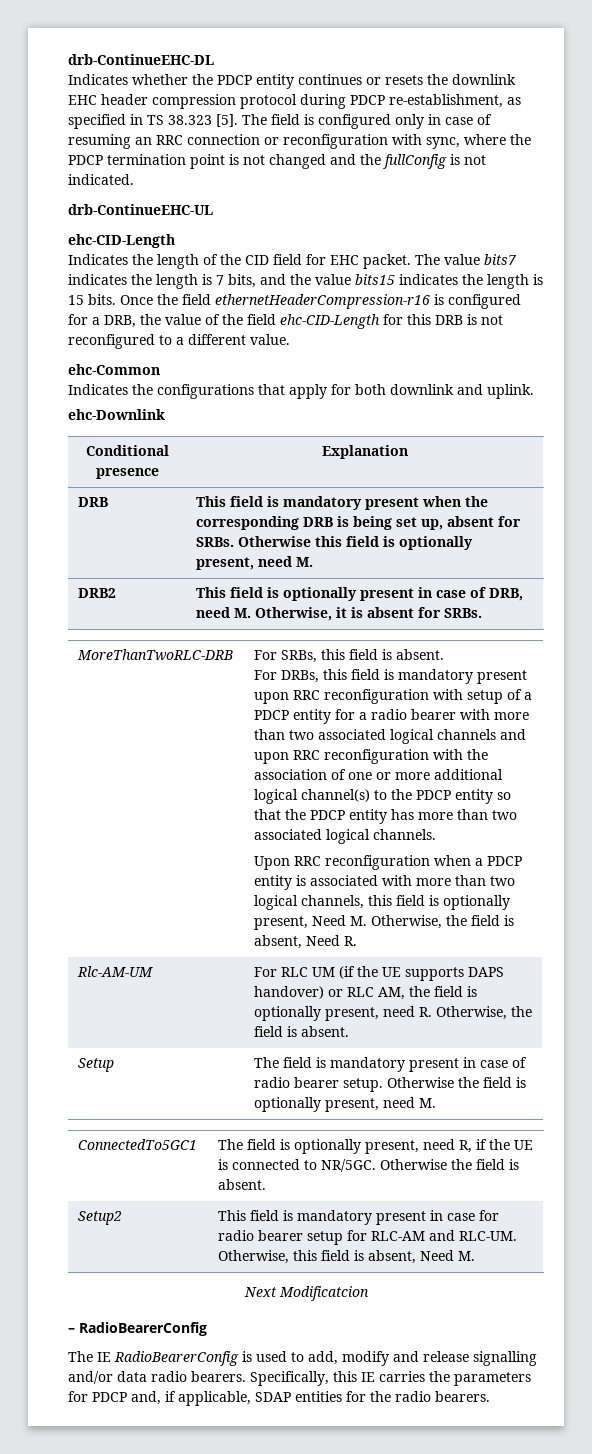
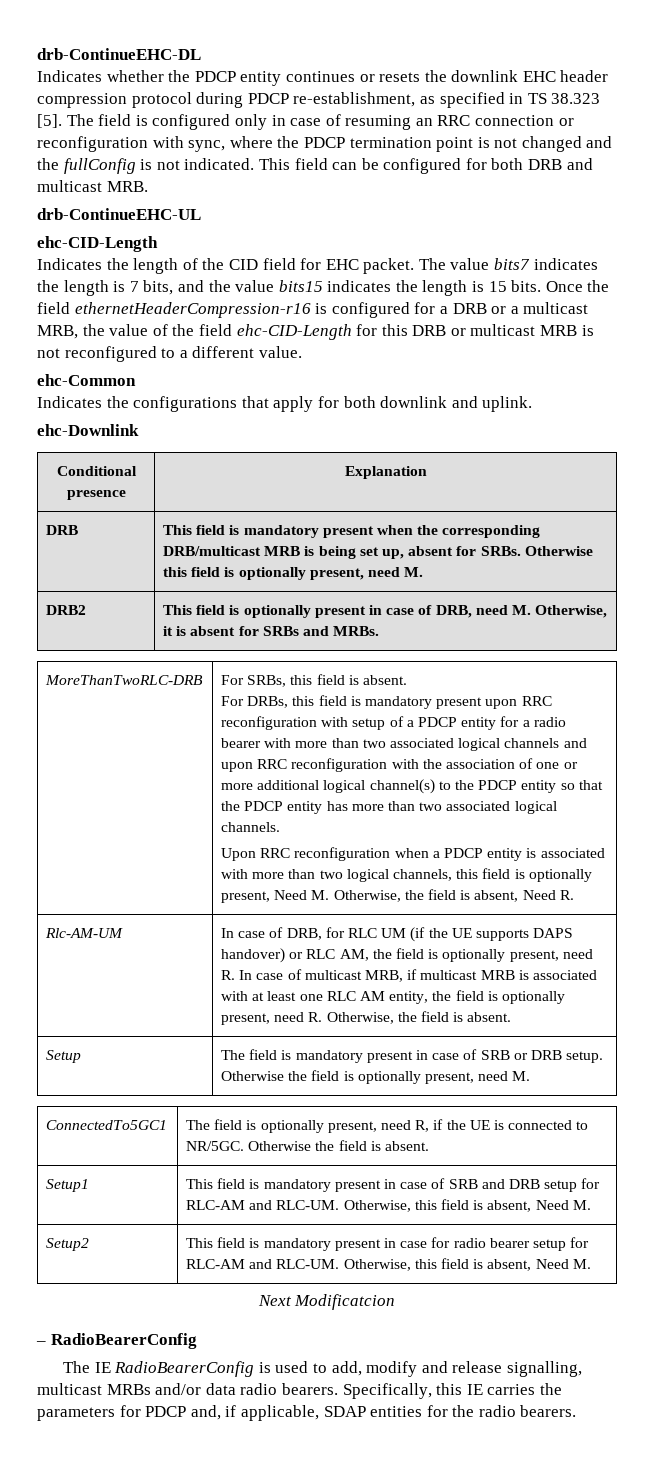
+ This field can be configured for both DRB and multicast MRB.
- Once the field ethernetHeaderCompression-r16 is configured for a DRB, the value of the field ehc-CID-Length for this DRB is not reconfigured to a different value.
+ Once the field ethernetHeaderCompression-r16 is configured for a DRB or a multicast MRB, the value of the field ehc-CID-Length for this DRB or multicast MRB is not reconfigured to a different value.
- DRB | This field is mandatory present when the corresponding DRB is being set up, absent for SRBs. Otherwise this field is optionally present, need M.
+ DRB | This field is mandatory present when the corresponding DRB/multicast MRB is being set up, absent for SRBs. Otherwise this field is optionally present, need M.
- DRB2 | This field is optionally present in case of DRB, need M. Otherwise, it is absent for SRBs.
+ DRB2 | This field is optionally present in case of DRB, need M. Otherwise, it is absent for SRBs and MRBs.
- For RLC UM (if the UE supports DAPS handover) or RLC AM, the field is optionally present, need R. Otherwise, the field is absent.
+ In case of DRB, for RLC UM (if the UE supports DAPS handover) or RLC AM, the field is optionally present, need R. In case of multicast MRB, if multicast MRB is associated with at least one RLC AM entity, the field is optionally present, need R. Otherwise, the field is absent.
- Setup | The field is mandatory present in case of radio bearer setup. Otherwise the field is optionally present, need M.
+ Setup | The field is mandatory present in case of SRB or DRB setup. Otherwise the field is optionally present, need M.
+ Setup1 | This field is mandatory present in case of SRB and DRB setup for RLC-AM and RLC-UM. Otherwise, this field is absent, Need M.
- The IE RadioBearerConfig is used to add, modify and release signalling and/or data radio bearers.
+ The IE RadioBearerConfig is used to add, modify and release signalling, multicast MRBs and/or data radio bearers.

